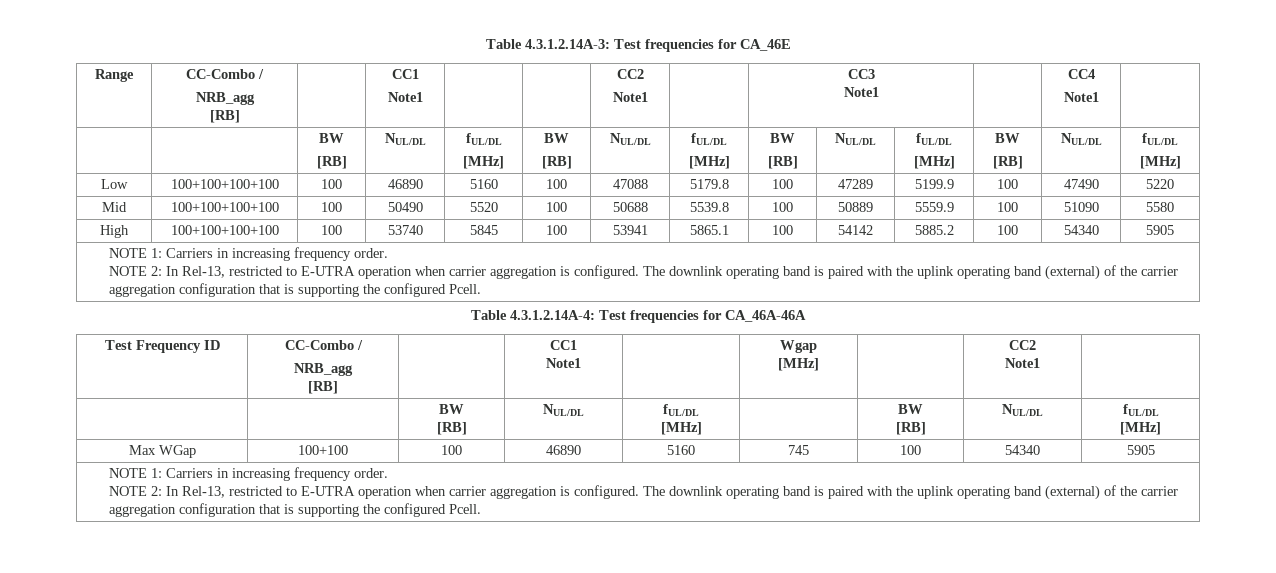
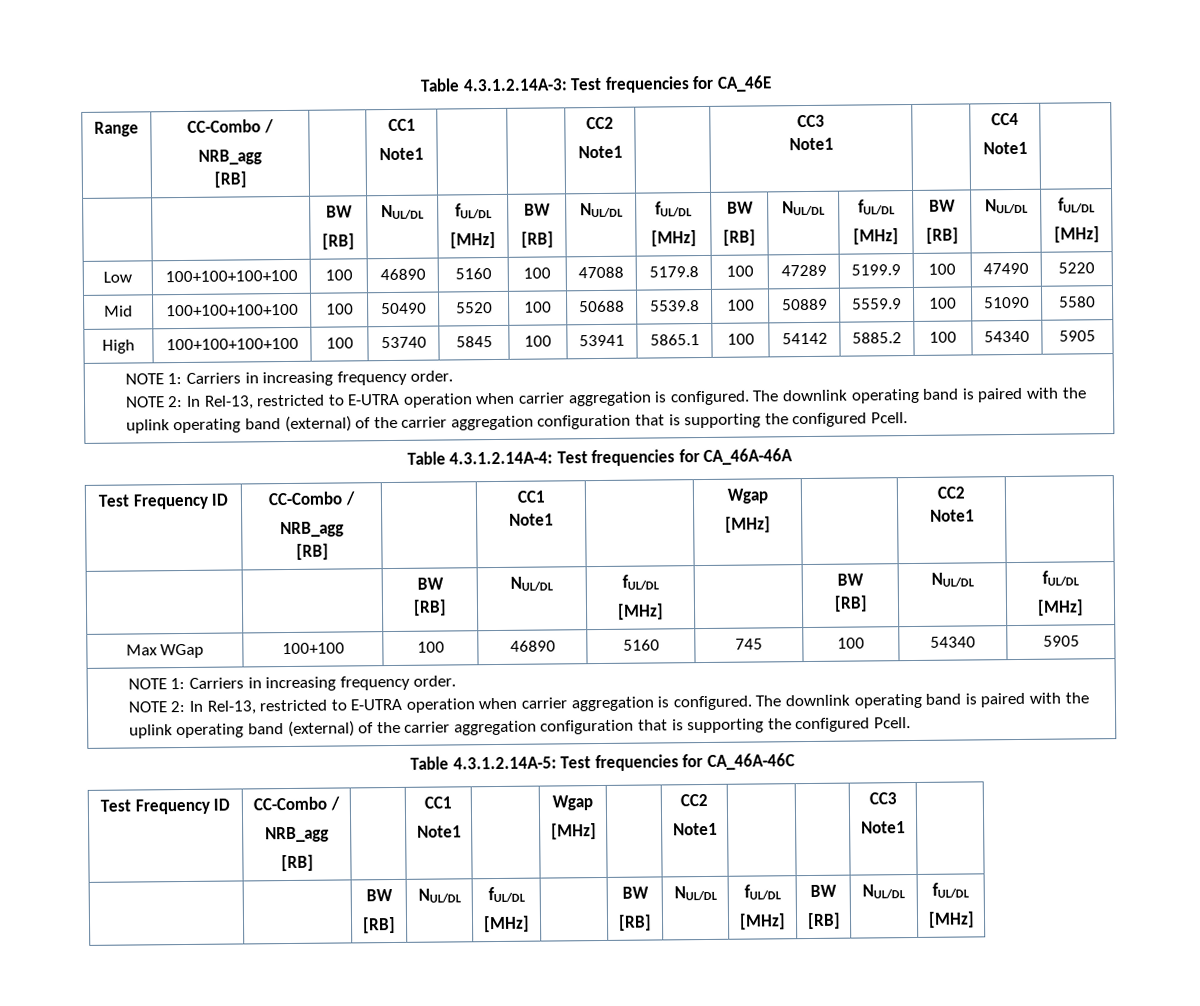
+ Table 4.3.1.2.14A-5: Test frequencies for CA_46A-46C
+ Test Frequency ID | CC-Combo /
+ NRB_agg
+ [RB] | | CC1
+ Note1 | | Wgap
+ [MHz] | | CC2
+ Note1 | | | CC3
+ Note1 |
+ | | BW
+ [RB] | NUL/DL | fUL/DL
+ [MHz] | | BW
+ [RB] | NUL/DL | fUL/DL
+ [MHz] | BW
+ [RB] | NUL/DL | fUL/DL
+ [MHz]

